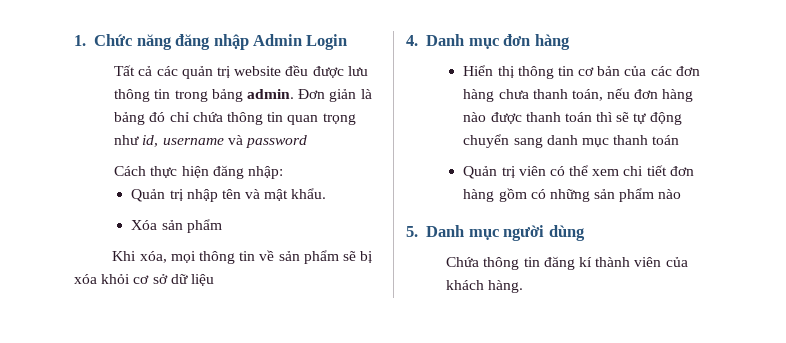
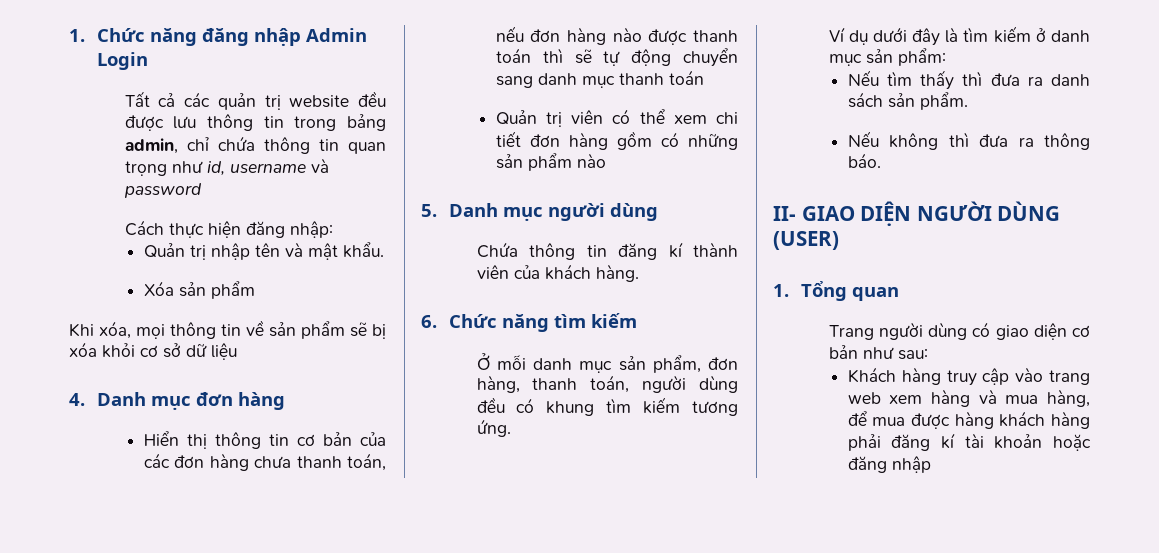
- Tất cả các quản trị website đều được lưu thông tin trong bảng admin. Đơn giản là bảng đó chỉ chứa thông tin quan trọng như id, username và password
+ Tất cả các quản trị website đều được lưu thông tin trong bảng admin, chỉ chứa thông tin quan trọng như id, username và password
+ 6. Chức năng tìm kiếm
+ Ở mỗi danh mục sản phẩm, đơn hàng, thanh toán, người dùng đều có khung tìm kiếm tương ứng.
+ Ví dụ dưới đây là tìm kiếm ở danh mục sản phẩm:
+ Nếu tìm thấy thì đưa ra danh sách sản phẩm.
+ Nếu không thì đưa ra thông báo.
+ II- GIAO DIỆN NGƯỜI DÙNG (USER)
+ 1. Tổng quan
+ Trang người dùng có giao diện cơ bản như sau:
+ Khách hàng truy cập vào trang web xem hàng và mua hàng, để mua được hàng khách hàng phải đăng kí tài khoản hoặc đăng nhập

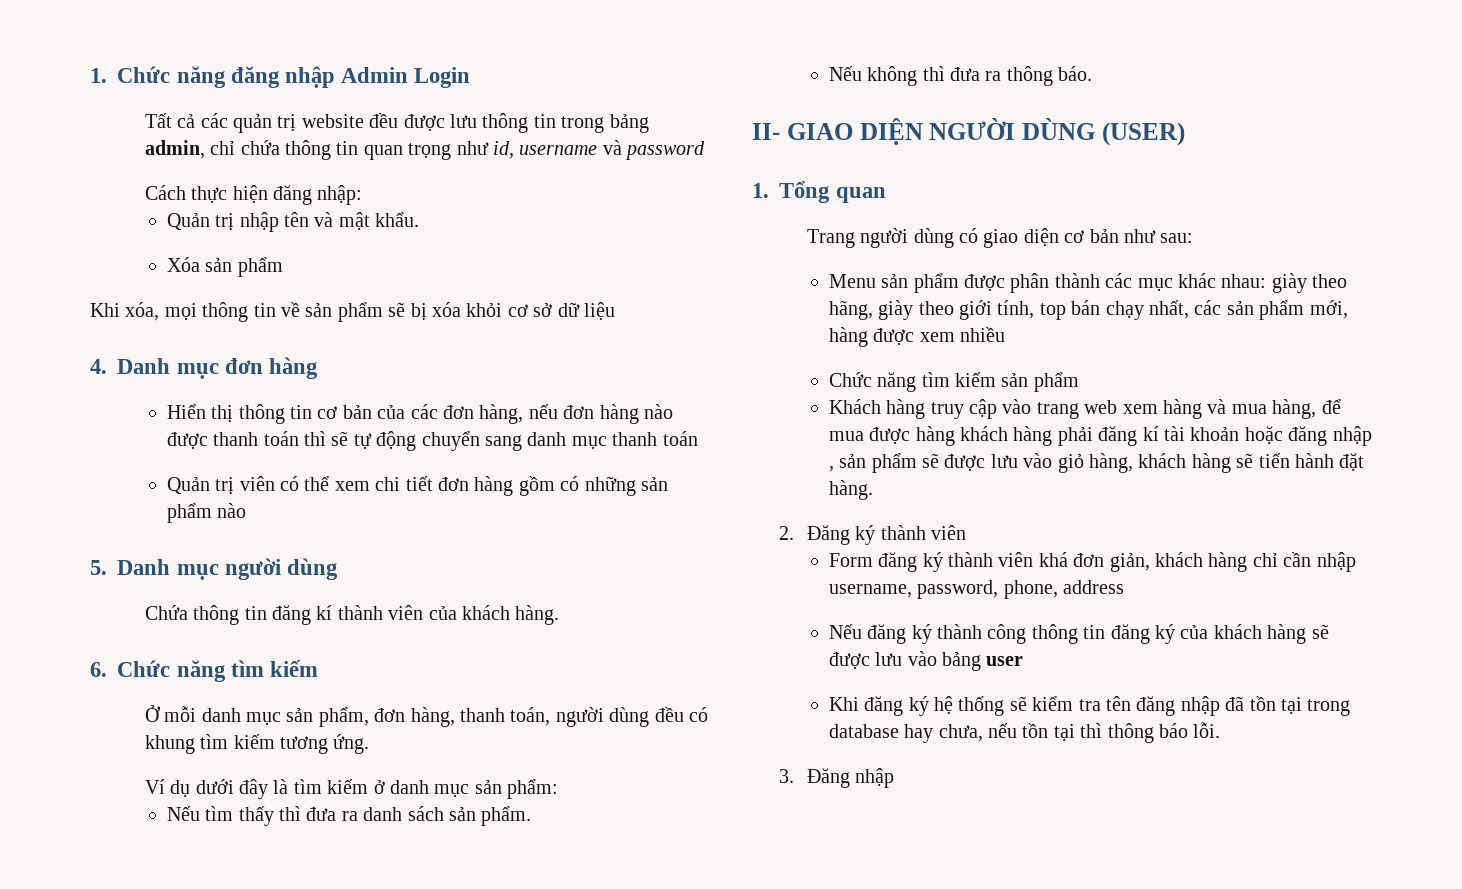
- Hiển thị thông tin cơ bản của các đơn hàng chưa thanh toán, nếu đơn hàng nào được thanh toán thì sẽ tự động chuyển sang danh mục thanh toán
+ Hiển thị thông tin cơ bản của các đơn hàng, nếu đơn hàng nào được thanh toán thì sẽ tự động chuyển sang danh mục thanh toán
+ Menu sản phẩm được phân thành các mục khác nhau: giày theo hãng, giày theo giới tính, top bán chạy nhất, các sản phẩm mới, hàng được xem nhiều
+ Chức năng tìm kiếm sản phẩm
- Khách hàng truy cập vào trang web xem hàng và mua hàng, để mua được hàng khách hàng phải đăng kí tài khoản hoặc đăng nhập
+ Khách hàng truy cập vào trang web xem hàng và mua hàng, để mua được hàng khách hàng phải đăng kí tài khoản hoặc đăng nhập , sản phẩm sẽ được lưu vào giỏ hàng, khách hàng sẽ tiến hành đặt hàng.
+ 2. Đăng ký thành viên
+ Form đăng ký thành viên khá đơn giản, khách hàng chỉ cần nhập username, password, phone, address
+ Nếu đăng ký thành công thông tin đăng ký của khách hàng sẽ được lưu vào bảng user
+ Khi đăng ký hệ thống sẽ kiểm tra tên đăng nhập đã tồn tại trong database hay chưa, nếu tồn tại thì thông báo lỗi.
+ 3. Đăng nhập

